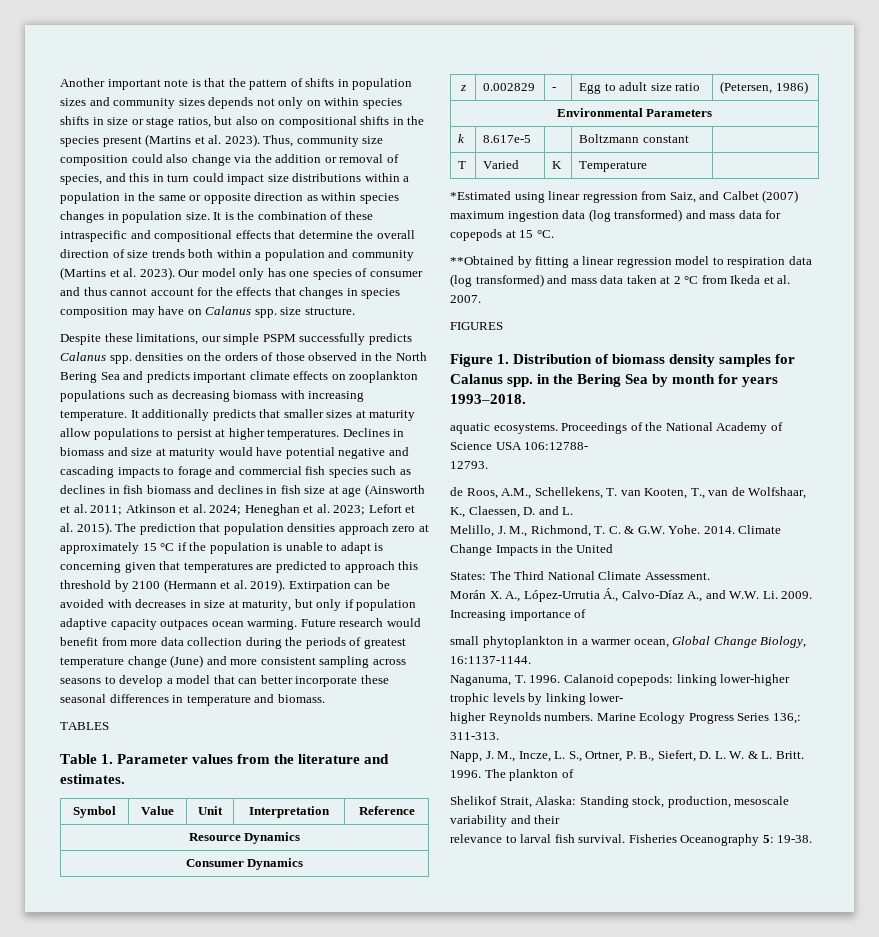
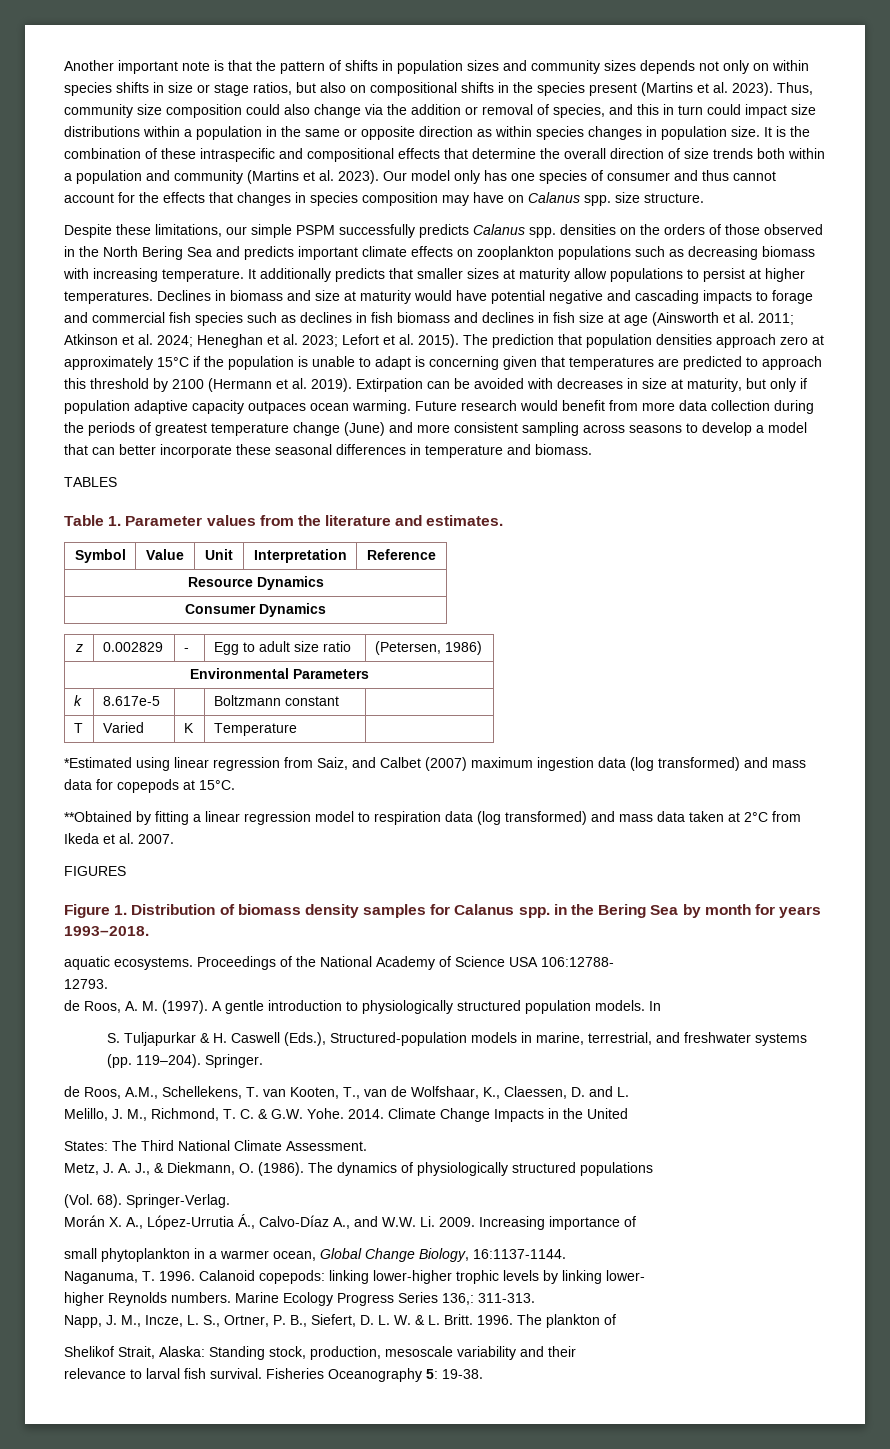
- The prediction that population densities approach zero at approximately 15 °C if the population is unable to adapt is concerning given that temperatures are predicted to approach this threshold by 2100 (Hermann et al. 2019).
+ The prediction that population densities approach zero at approximately 15°C if the population is unable to adapt is concerning given that temperatures are predicted to approach this threshold by 2100 (Hermann et al. 2019).
- *Estimated using linear regression from Saiz, and Calbet (2007) maximum ingestion data (log transformed) and mass data for copepods at 15 °C.
+ *Estimated using linear regression from Saiz, and Calbet (2007) maximum ingestion data (log transformed) and mass data for copepods at 15°C.
- **Obtained by fitting a linear regression model to respiration data (log transformed) and mass data taken at 2 °C from Ikeda et al. 2007.
+ **Obtained by fitting a linear regression model to respiration data (log transformed) and mass data taken at 2°C from Ikeda et al. 2007.
+ de Roos, A. M. (1997). A gentle introduction to physiologically structured population models. In
+ S. Tuljapurkar & H. Caswell (Eds.), Structured-population models in marine, terrestrial, and freshwater systems (pp. 119–204). Springer.
+ Metz, J. A. J., & Diekmann, O. (1986). The dynamics of physiologically structured populations
+ (Vol. 68). Springer-Verlag.

